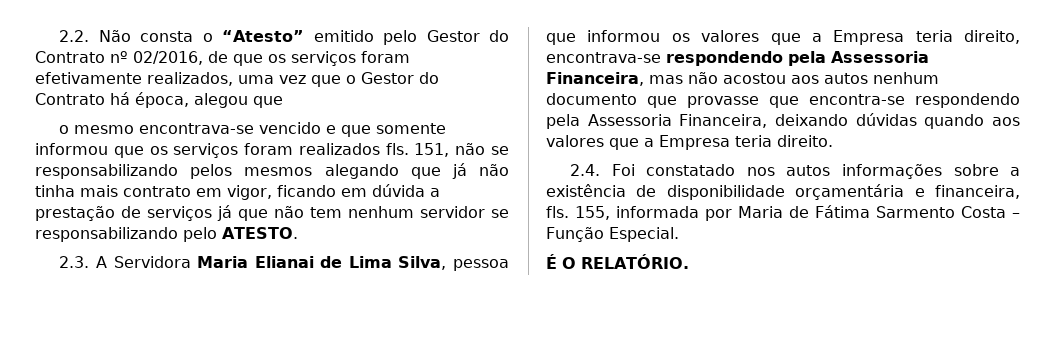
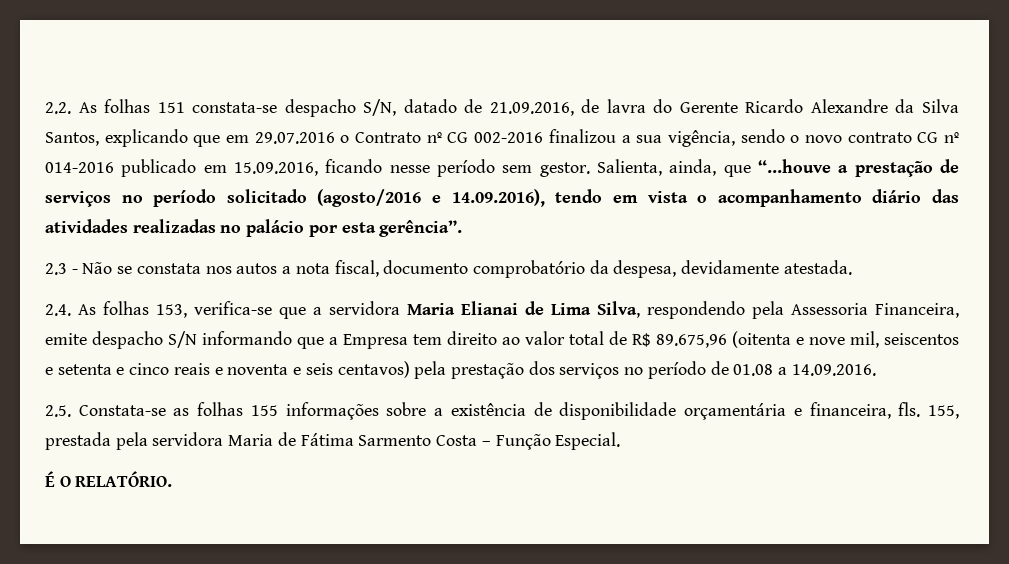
- 2.2. Não consta o “Atesto” emitido pelo Gestor do Contrato nº 02/2016, de que os serviços foram efetivamente realizados, uma vez que o Gestor do Contrato há época, alegou que
- o mesmo encontrava-se vencido e que somente informou que os serviços foram realizados fls. 151, não se responsabilizando pelos mesmos alegando que já não tinha mais contrato em vigor, ficando em dúvida a prestação de serviços já que não tem nenhum servidor se responsabilizando pelo ATESTO.
- 2.3. A Servidora Maria Elianai de Lima Silva, pessoa que informou os valores que a Empresa teria direito, encontrava-se respondendo pela Assessoria Financeira, mas não acostou aos autos nenhum documento que provasse que encontra-se respondendo pela Assessoria Financeira, deixando dúvidas quando aos valores que a Empresa teria direito.
- 2.4. Foi constatado nos autos informações sobre a existência de disponibilidade orçamentária e financeira, fls.
+ 2.2. As folhas 151 constata-se despacho S/N, datado de 21.09.2016, de lavra do Gerente Ricardo Alexandre da Silva Santos, explicando que em 29.07.2016 o Contrato nº CG 002-2016 finalizou a sua vigência, sendo o novo contrato CG nº 014-2016 publicado em 15.09.2016, ficando nesse período sem gestor. Salienta, ainda, que “...houve a prestação de serviços no período solicitado (agosto/2016 e 14.09.2016), tendo em vista o acompanhamento diário das atividades realizadas no palácio por esta gerência”.
+ 2.3 - Não se constata nos autos a nota fiscal, documento comprobatório da despesa, devidamente atestada.
+ 2.4. As folhas 153, verifica-se que a servidora Maria Elianai de Lima Silva, respondendo pela Assessoria Financeira, emite despacho S/N informando que a Empresa tem direito ao valor total de R$ 89.675,96 (oitenta e nove mil, seiscentos e setenta e cinco reais e noventa e seis centavos) pela prestação dos serviços no período de 01.08 a 14.09.2016.
+ 2.5. Constata-se as folhas 155 informações sobre a existência de disponibilidade orçamentária e financeira, fls.
- 155, informada por Maria de Fátima Sarmento Costa – Função Especial.
+ 155, prestada pela servidora Maria de Fátima Sarmento Costa – Função Especial.

